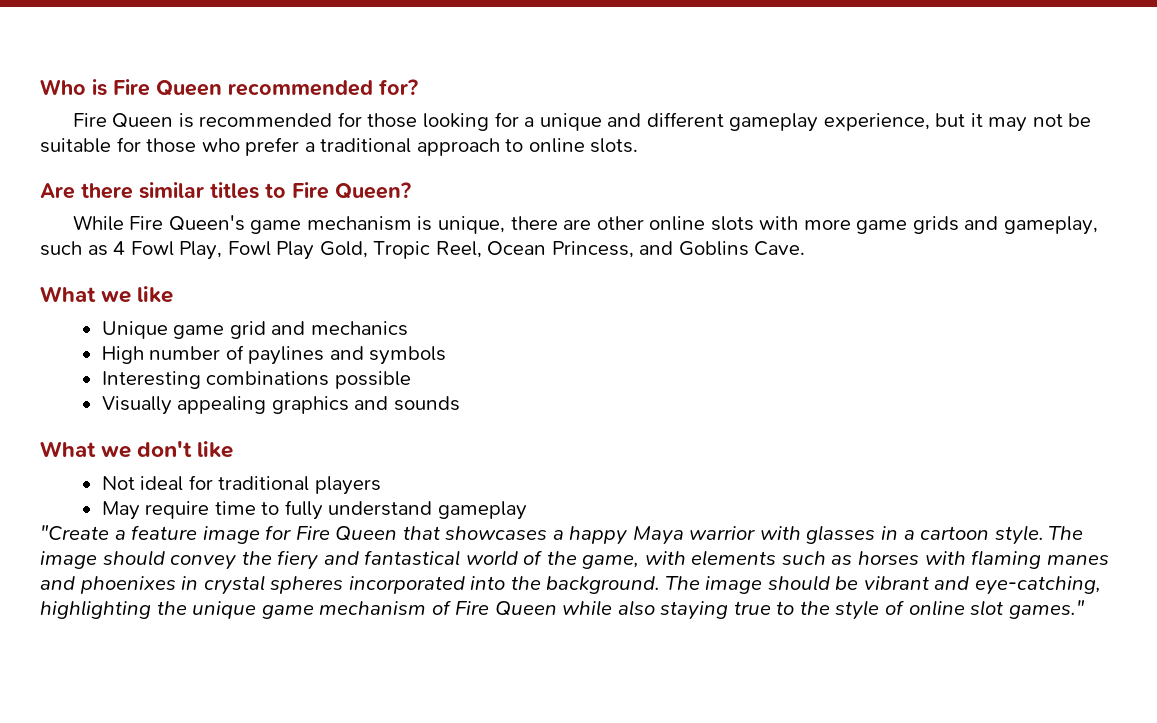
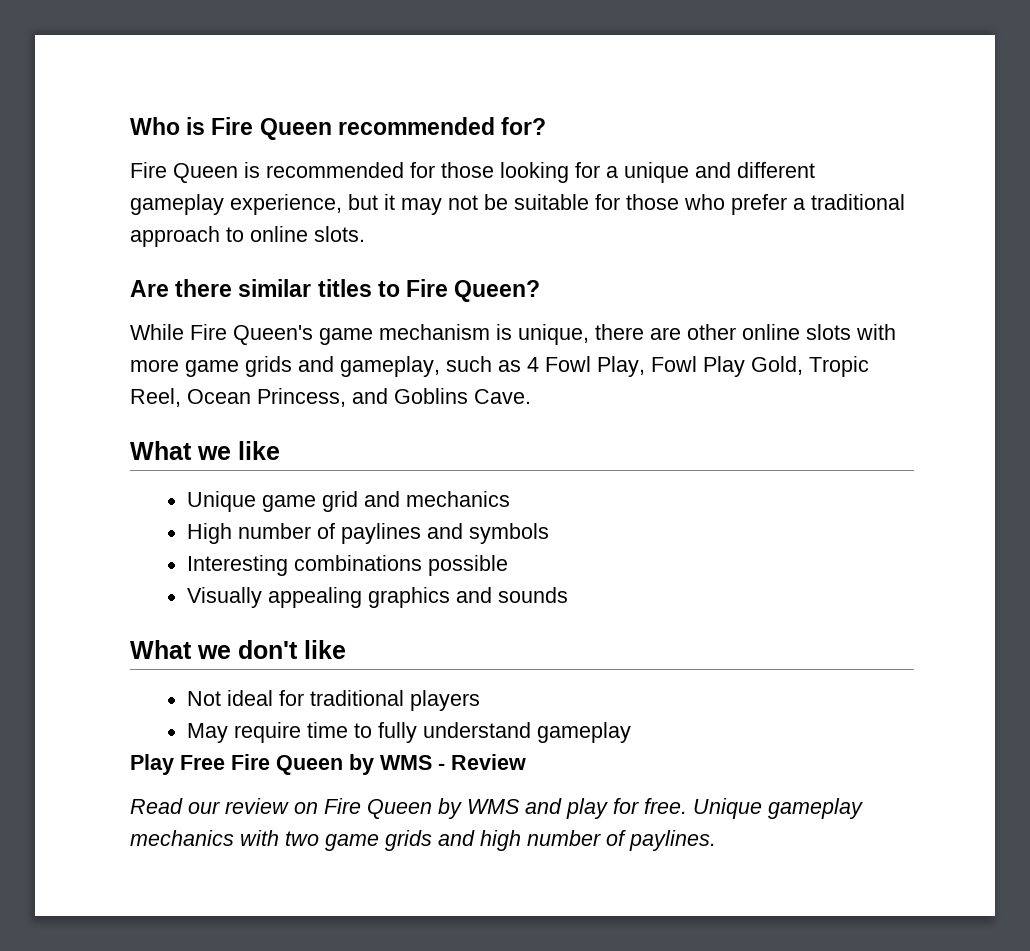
- "Create a feature image for Fire Queen that showcases a happy Maya warrior with glasses in a cartoon style. The image should convey the fiery and fantastical world of the game, with elements such as horses with flaming manes and phoenixes in crystal spheres incorporated into the background. The image should be vibrant and eye-catching, highlighting the unique game mechanism of Fire Queen while also staying true to the style of online slot games."
+ Play Free Fire Queen by WMS - Review
+ Read our review on Fire Queen by WMS and play for free. Unique gameplay mechanics with two game grids and high number of paylines.

